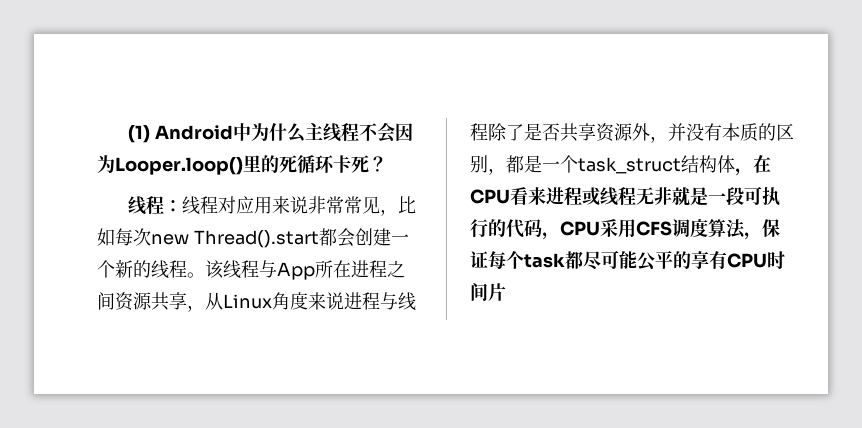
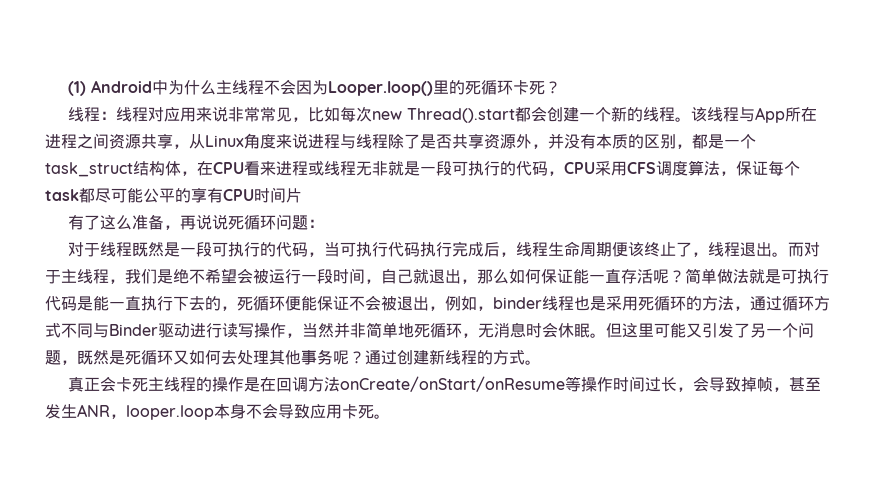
+ 有了这么准备，再说说死循环问题：
+ 对于线程既然是一段可执行的代码，当可执行代码执行完成后，线程生命周期便该终止了，线程退出。而对于主线程，我们是绝不希望会被运行一段时间，自己就退出，那么如何保证能一直存活呢？简单做法就是可执行代码是能一直执行下去的，死循环便能保证不会被退出，例如，binder线程也是采用死循环的方法，通过循环方式不同与Binder驱动进行读写操作，当然并非简单地死循环，无消息时会休眠。但这里可能又引发了另一个问题，既然是死循环又如何去处理其他事务呢？通过创建新线程的方式。
+ 真正会卡死主线程的操作是在回调方法onCreate/onStart/onResume等操作时间过长，会导致掉帧，甚至发生ANR，looper.loop本身不会导致应用卡死。

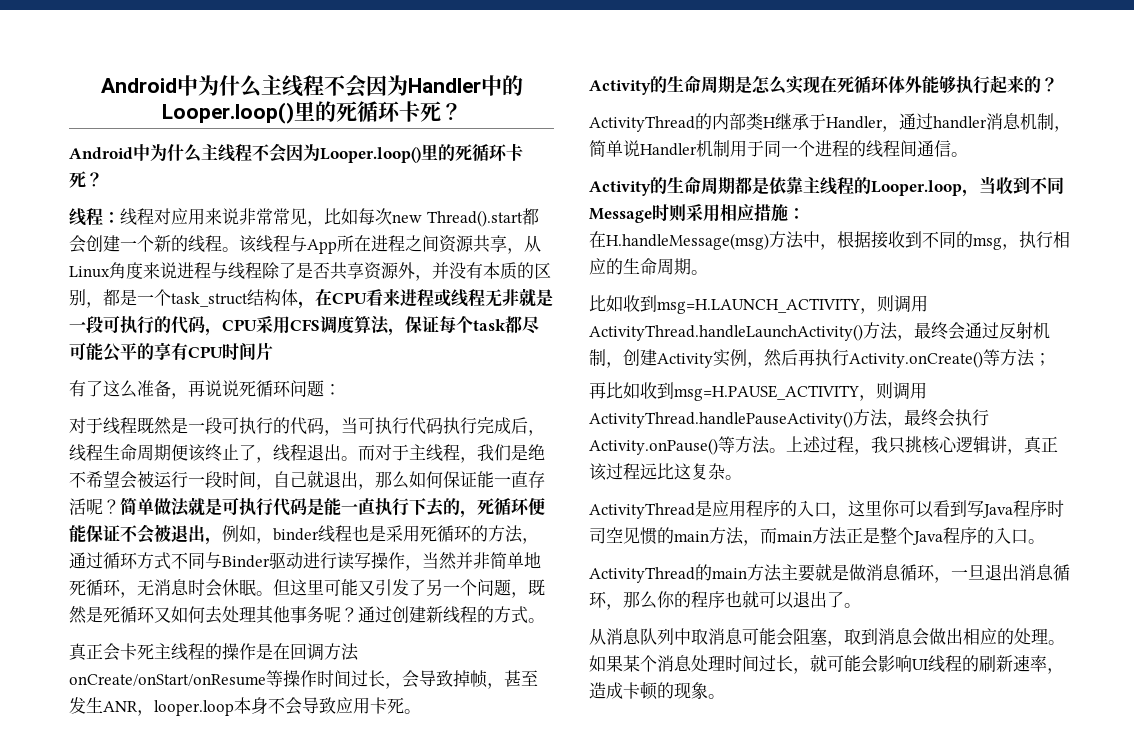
- (1) Android中为什么主线程不会因为Looper.loop()里的死循环卡死？
+ Android中为什么主线程不会因为Handler中的Looper.loop()里的死循环卡死？
+ Android中为什么主线程不会因为Looper.loop()里的死循环卡死？
+ Activity的生命周期是怎么实现在死循环体外能够执行起来的？
+ ActivityThread的内部类H继承于Handler，通过handler消息机制，简单说Handler机制用于同一个进程的线程间通信。
+ Activity的生命周期都是依靠主线程的Looper.loop，当收到不同Message时则采用相应措施：
+ 在H.handleMessage(msg)方法中，根据接收到不同的msg，执行相应的生命周期。
+ 比如收到msg=H.LAUNCH_ACTIVITY，则调用ActivityThread.handleLaunchActivity()方法，最终会通过反射机制，创建Activity实例，然后再执行Activity.onCreate()等方法；
+ 再比如收到msg=H.PAUSE_ACTIVITY，则调用ActivityThread.handlePauseActivity()方法，最终会执行Activity.onPause()等方法。上述过程，我只挑核心逻辑讲，真正该过程远比这复杂。
+ ActivityThread是应用程序的入口，这里你可以看到写Java程序时司空见惯的main方法，而main方法正是整个Java程序的入口。
+ ActivityThread的main方法主要就是做消息循环，一旦退出消息循环，那么你的程序也就可以退出了。
+ 从消息队列中取消息可能会阻塞，取到消息会做出相应的处理。如果某个消息处理时间过长，就可能会影响UI线程的刷新速率，造成卡顿的现象。

